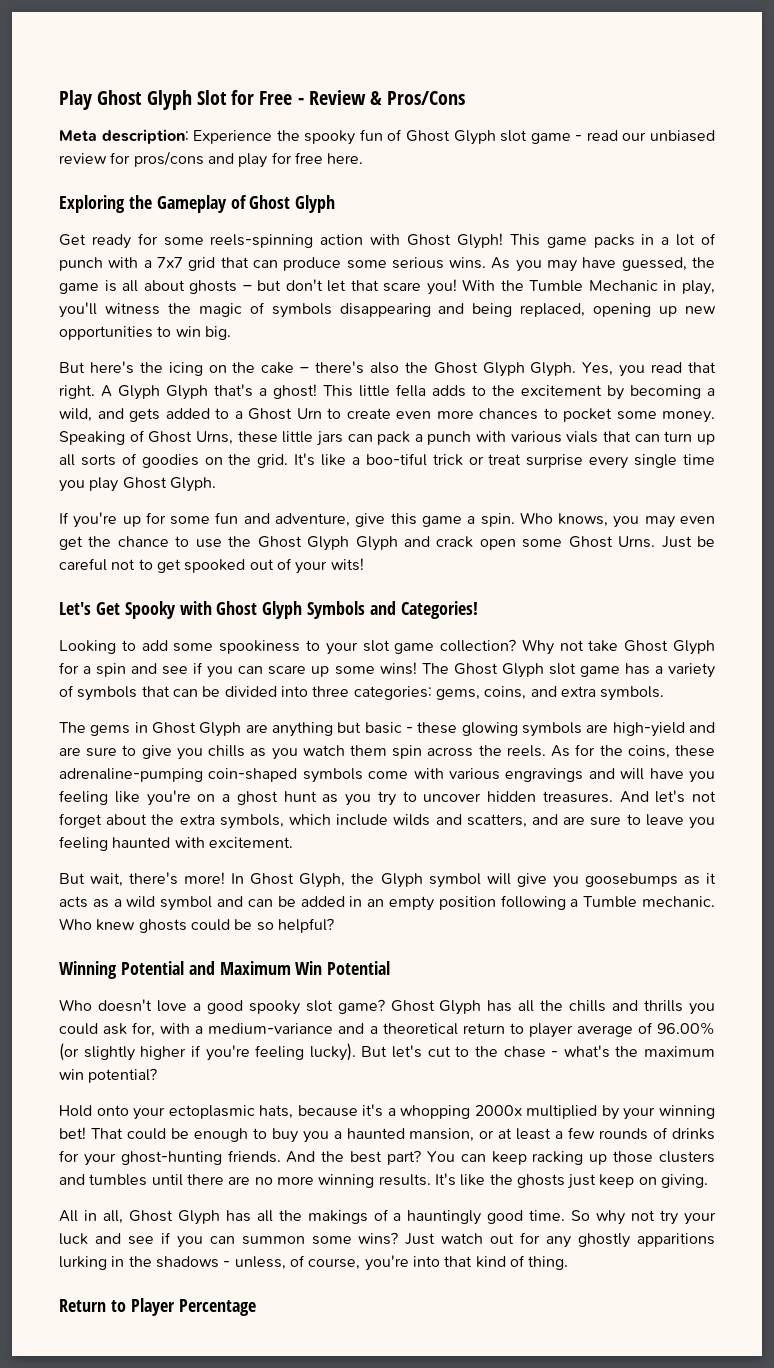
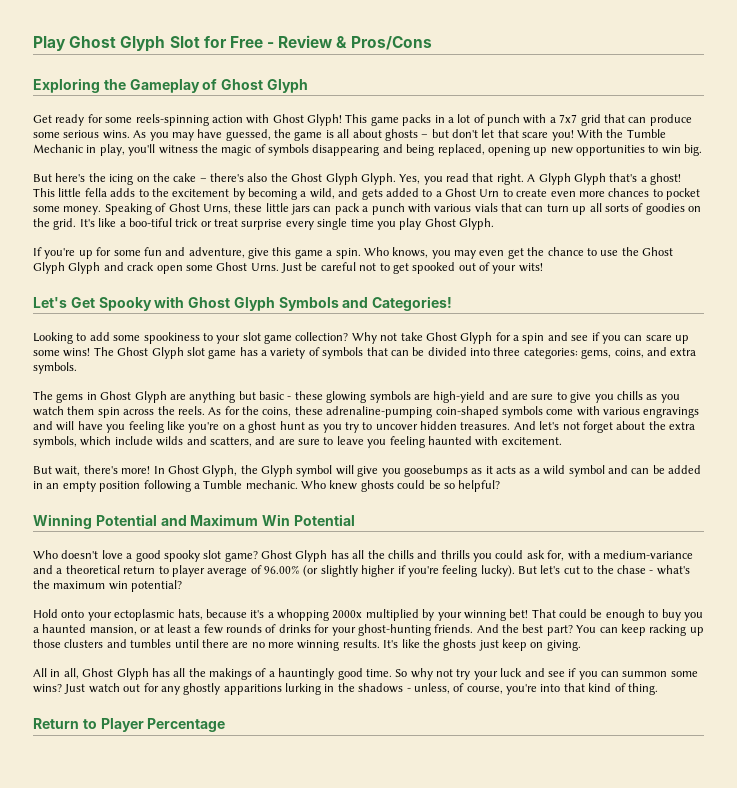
- Meta description: Experience the spooky fun of Ghost Glyph slot game - read our unbiased review for pros/cons and play for free here.

